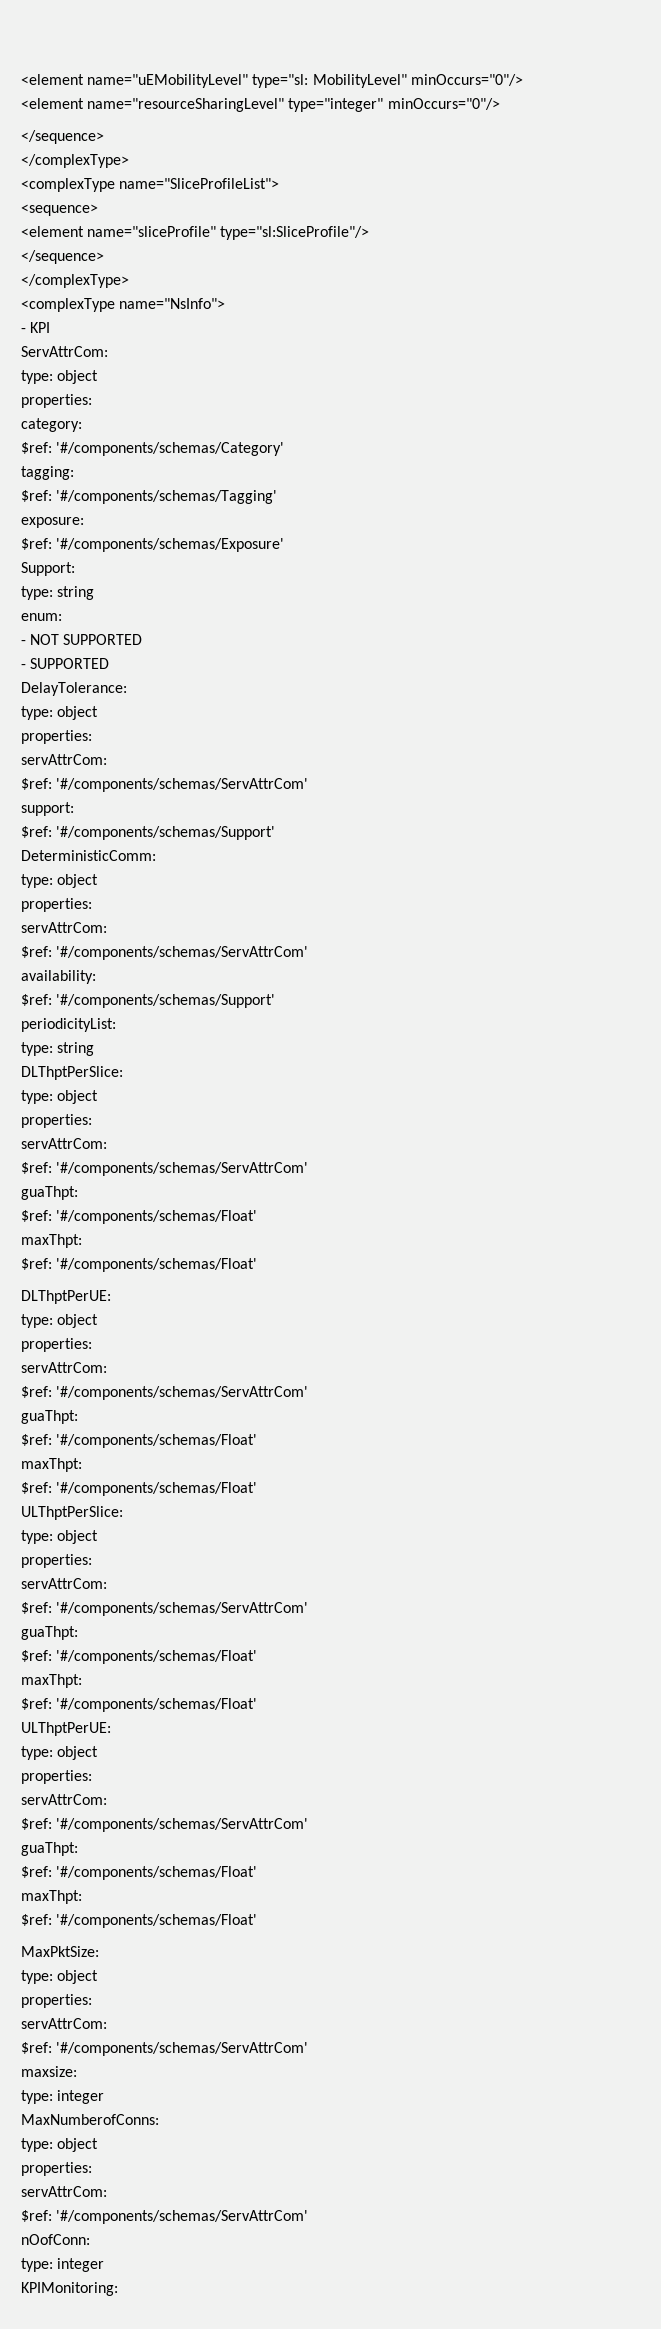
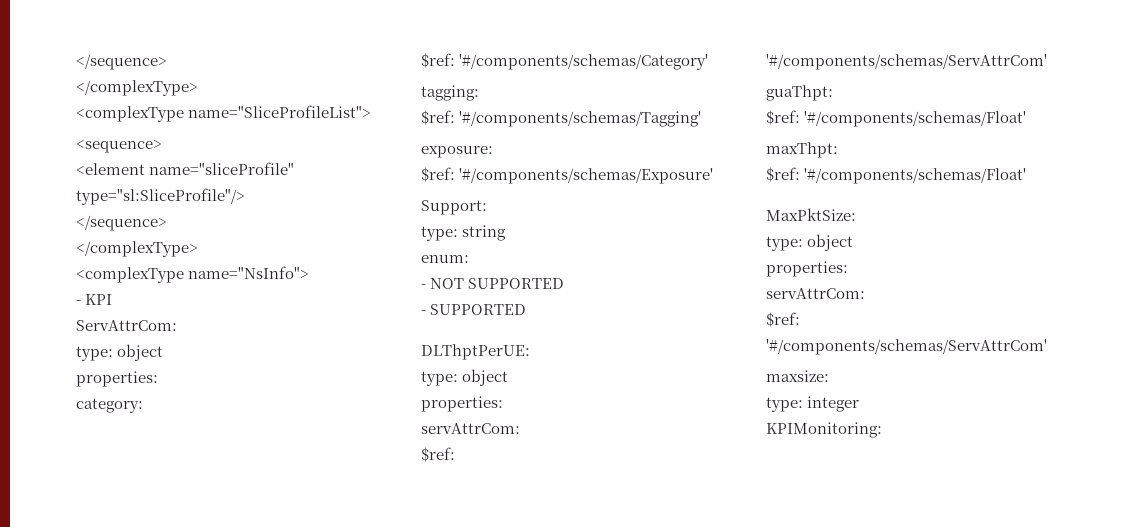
- <element name="uEMobilityLevel" type="sl: MobilityLevel" minOccurs="0"/>
- <element name="resourceSharingLevel" type="integer" minOccurs="0"/>
- DelayTolerance:
- type: object
- properties:
- servAttrCom:
- $ref: '#/components/schemas/ServAttrCom'
- support:
- $ref: '#/components/schemas/Support'
- DeterministicComm:
- type: object
- properties:
- servAttrCom:
- $ref: '#/components/schemas/ServAttrCom'
- availability:
- $ref: '#/components/schemas/Support'
- periodicityList:
- type: string
- DLThptPerSlice:
- type: object
- properties:
- servAttrCom:
- $ref: '#/components/schemas/ServAttrCom'
- guaThpt:
- $ref: '#/components/schemas/Float'
- maxThpt:
- $ref: '#/components/schemas/Float'
- ULThptPerSlice:
- type: object
- properties:
- servAttrCom:
- $ref: '#/components/schemas/ServAttrCom'
- guaThpt:
- $ref: '#/components/schemas/Float'
- maxThpt:
- $ref: '#/components/schemas/Float'
- ULThptPerUE:
- type: object
- properties:
- servAttrCom:
- $ref: '#/components/schemas/ServAttrCom'
- guaThpt:
- $ref: '#/components/schemas/Float'
- maxThpt:
- $ref: '#/components/schemas/Float'
- MaxNumberofConns:
- type: object
- properties:
- servAttrCom:
- $ref: '#/components/schemas/ServAttrCom'
- nOofConn:
- type: integer

